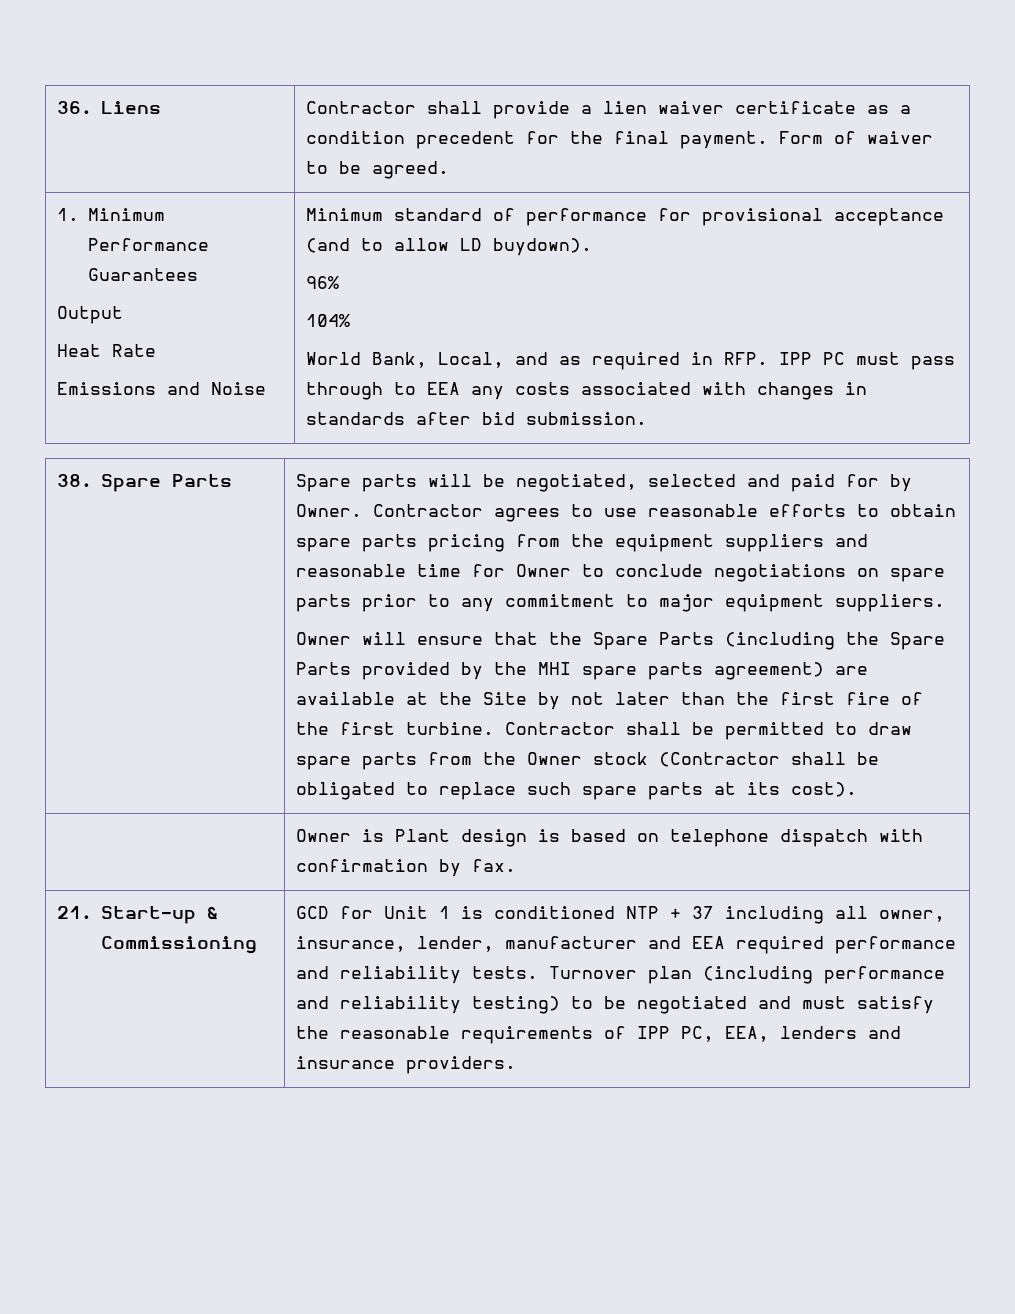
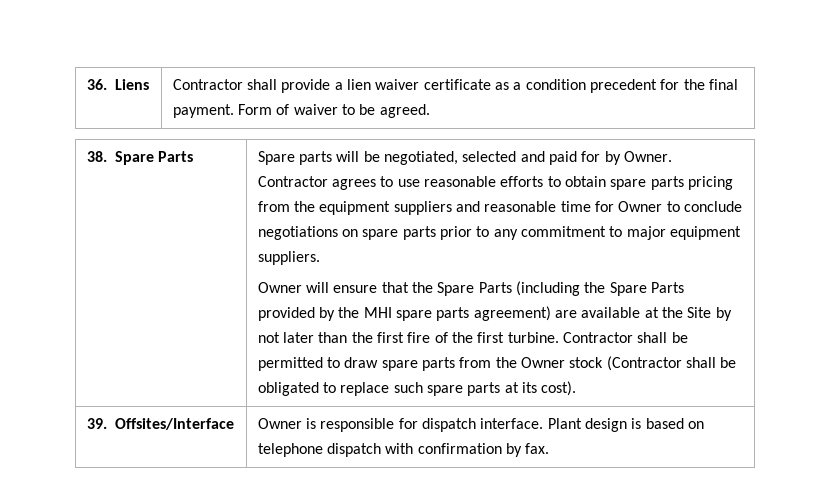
- 1. Minimum Performance Guarantees
- Output
- Heat Rate
- Emissions and Noise | Minimum standard of performance for provisional acceptance (and to allow LD buydown).
- 96%
- 104%
- World Bank, Local, and as required in RFP. IPP PC must pass through to EEA any costs associated with changes in standards after bid submission.
- | Owner is Plant design is based on telephone dispatch with confirmation by fax.
+ 39. Offsites/Interface | Owner is responsible for dispatch interface. Plant design is based on telephone dispatch with confirmation by fax.
- 21. Start-up & Commissioning | GCD for Unit 1 is conditioned NTP + 37 including all owner, insurance, lender, manufacturer and EEA required performance and reliability tests. Turnover plan (including performance and reliability testing) to be negotiated and must satisfy the reasonable requirements of IPP PC, EEA, lenders and insurance providers.

